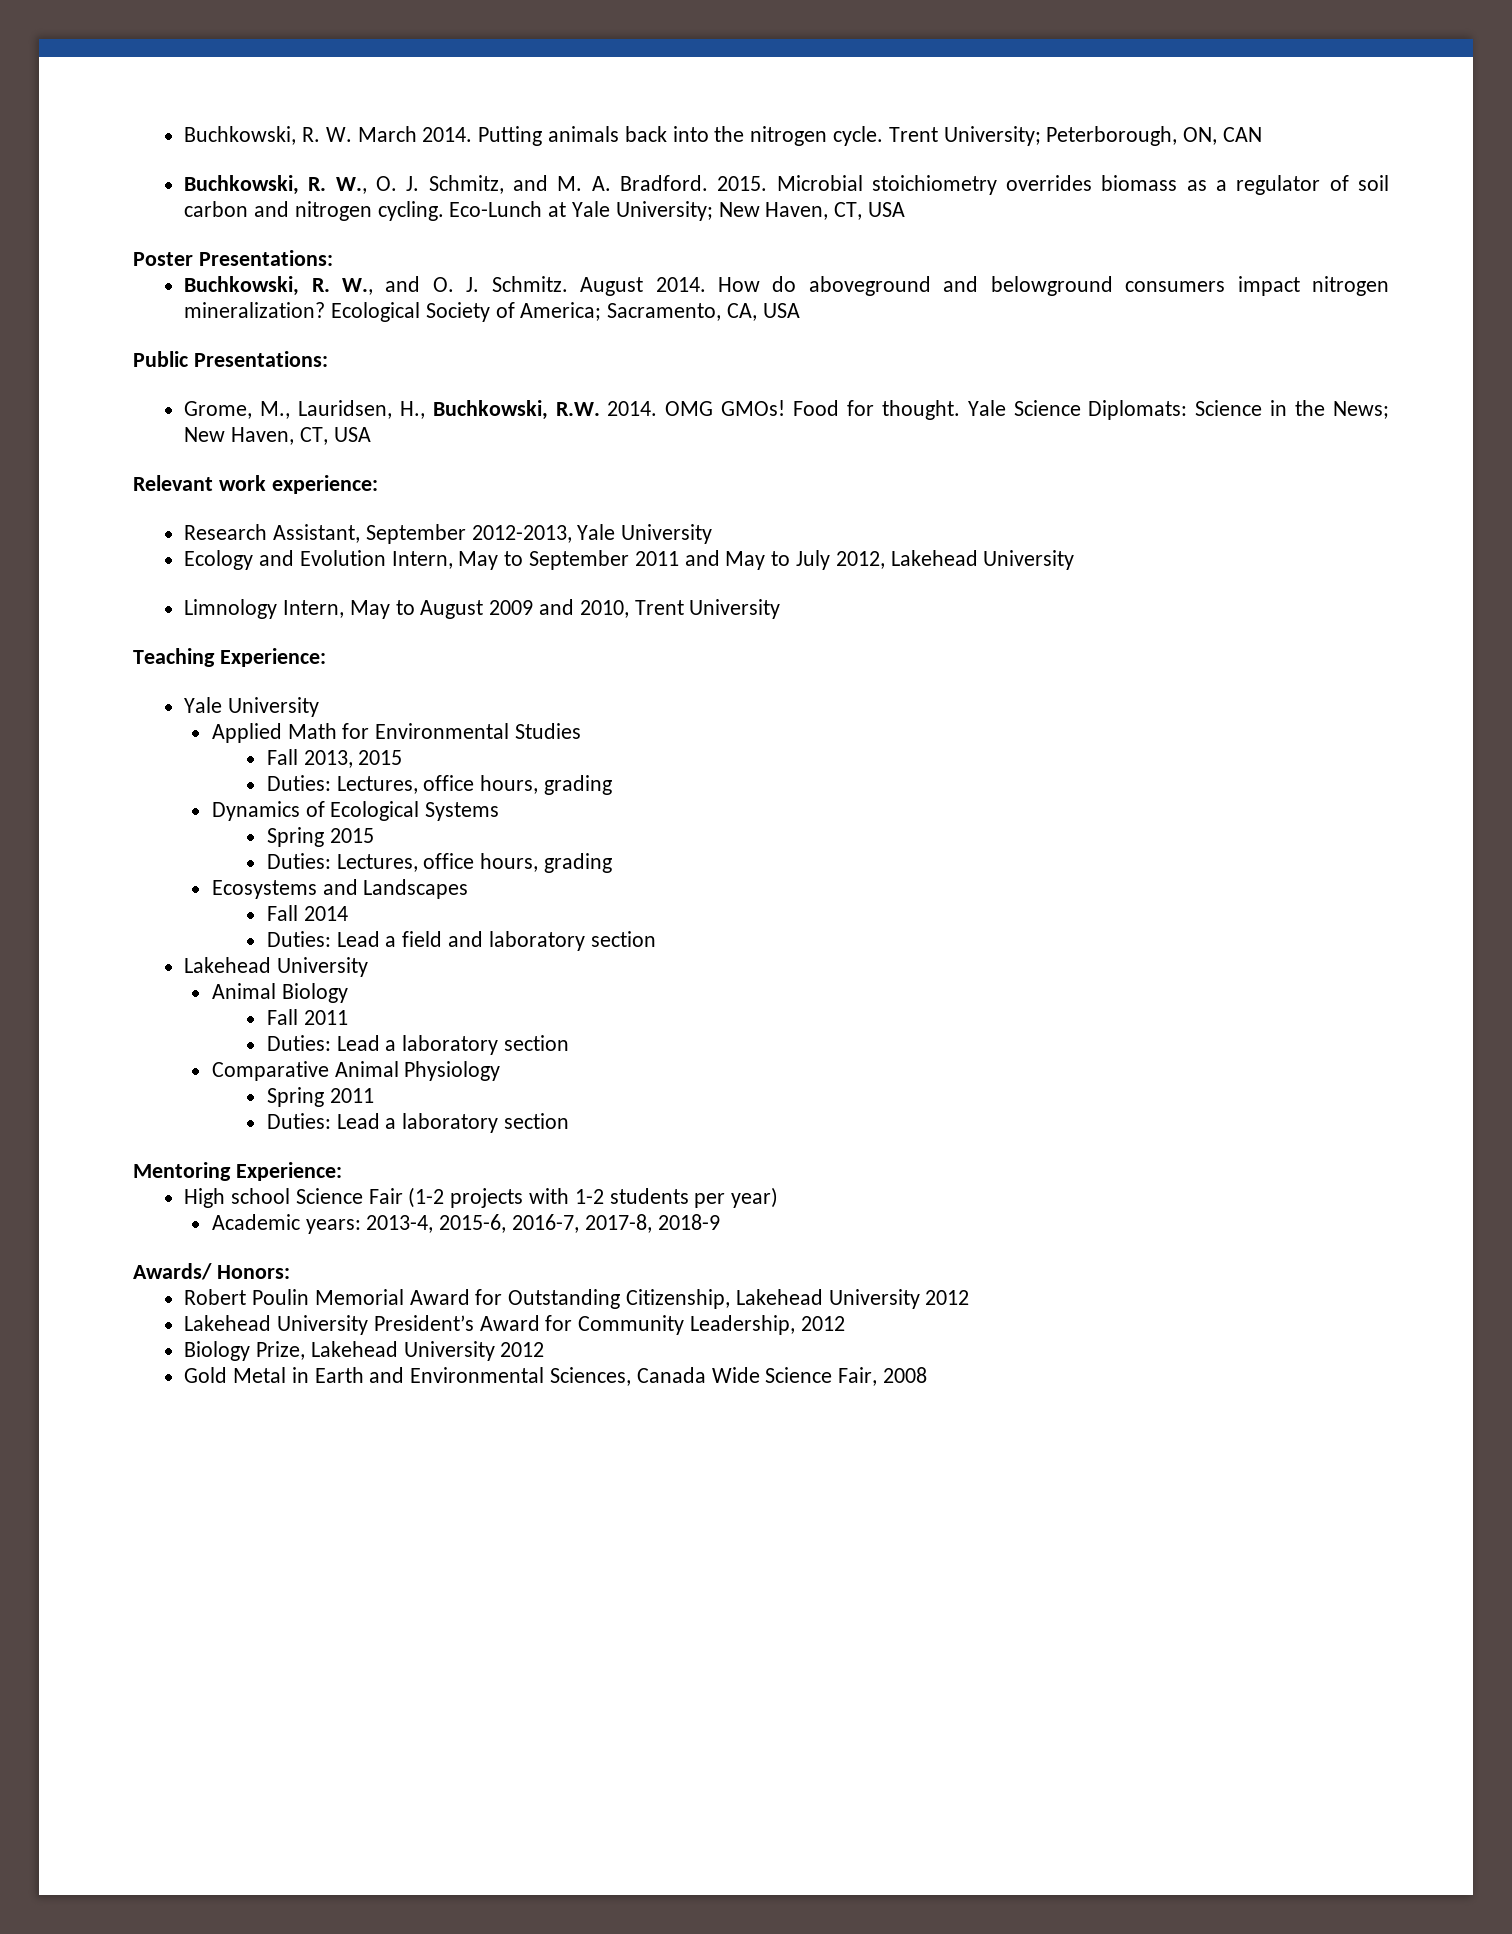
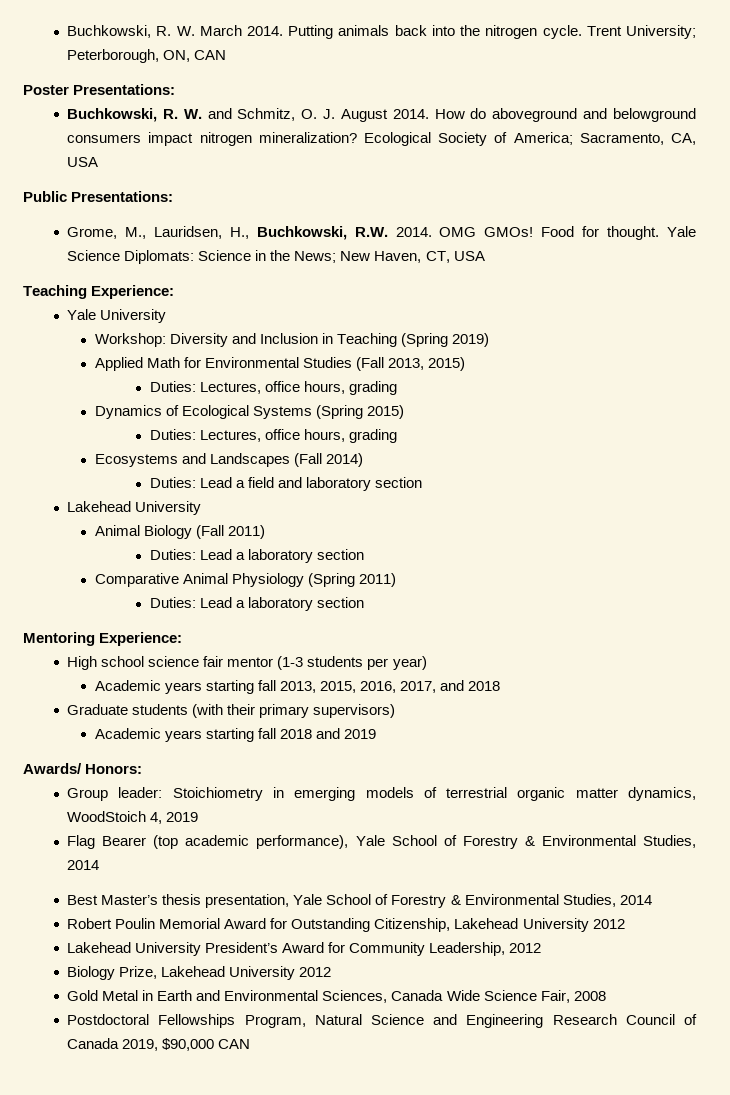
- Buchkowski, R. W., O. J. Schmitz, and M. A. Bradford. 2015. Microbial stoichiometry overrides biomass as a regulator of soil carbon and nitrogen cycling. Eco-Lunch at Yale University; New Haven, CT, USA
- Buchkowski, R. W., and O. J. Schmitz. August 2014.
+ Buchkowski, R. W. and Schmitz, O. J. August 2014.
- Relevant work experience:
- Research Assistant, September 2012-2013, Yale University
- Ecology and Evolution Intern, May to September 2011 and May to July 2012, Lakehead University
- Limnology Intern, May to August 2009 and 2010, Trent University
  Teaching Experience:
  Yale University
+ Workshop: Diversity and Inclusion in Teaching (Spring 2019)
- Applied Math for Environmental Studies
- Fall 2013, 2015
+ Applied Math for Environmental Studies (Fall 2013, 2015)
- Dynamics of Ecological Systems
- Spring 2015
+ Dynamics of Ecological Systems (Spring 2015)
- Ecosystems and Landscapes
- Fall 2014
+ Ecosystems and Landscapes (Fall 2014)
- Animal Biology
- Fall 2011
+ Animal Biology (Fall 2011)
- Comparative Animal Physiology
- Spring 2011
+ Comparative Animal Physiology (Spring 2011)
- High school Science Fair (1-2 projects with 1-2 students per year)
- Academic years: 2013-4, 2015-6, 2016-7, 2017-8, 2018-9
+ High school science fair mentor (1-3 students per year)
+ Academic years starting fall 2013, 2015, 2016, 2017, and 2018
+ Graduate students (with their primary supervisors)
+ Academic years starting fall 2018 and 2019
  Awards/ Honors:
+ Group leader: Stoichiometry in emerging models of terrestrial organic matter dynamics, WoodStoich 4, 2019
+ Flag Bearer (top academic performance), Yale School of Forestry & Environmental Studies, 2014
+ Best Master’s thesis presentation, Yale School of Forestry & Environmental Studies, 2014
+ Postdoctoral Fellowships Program, Natural Science and Engineering Research Council of Canada 2019, $90,000 CAN

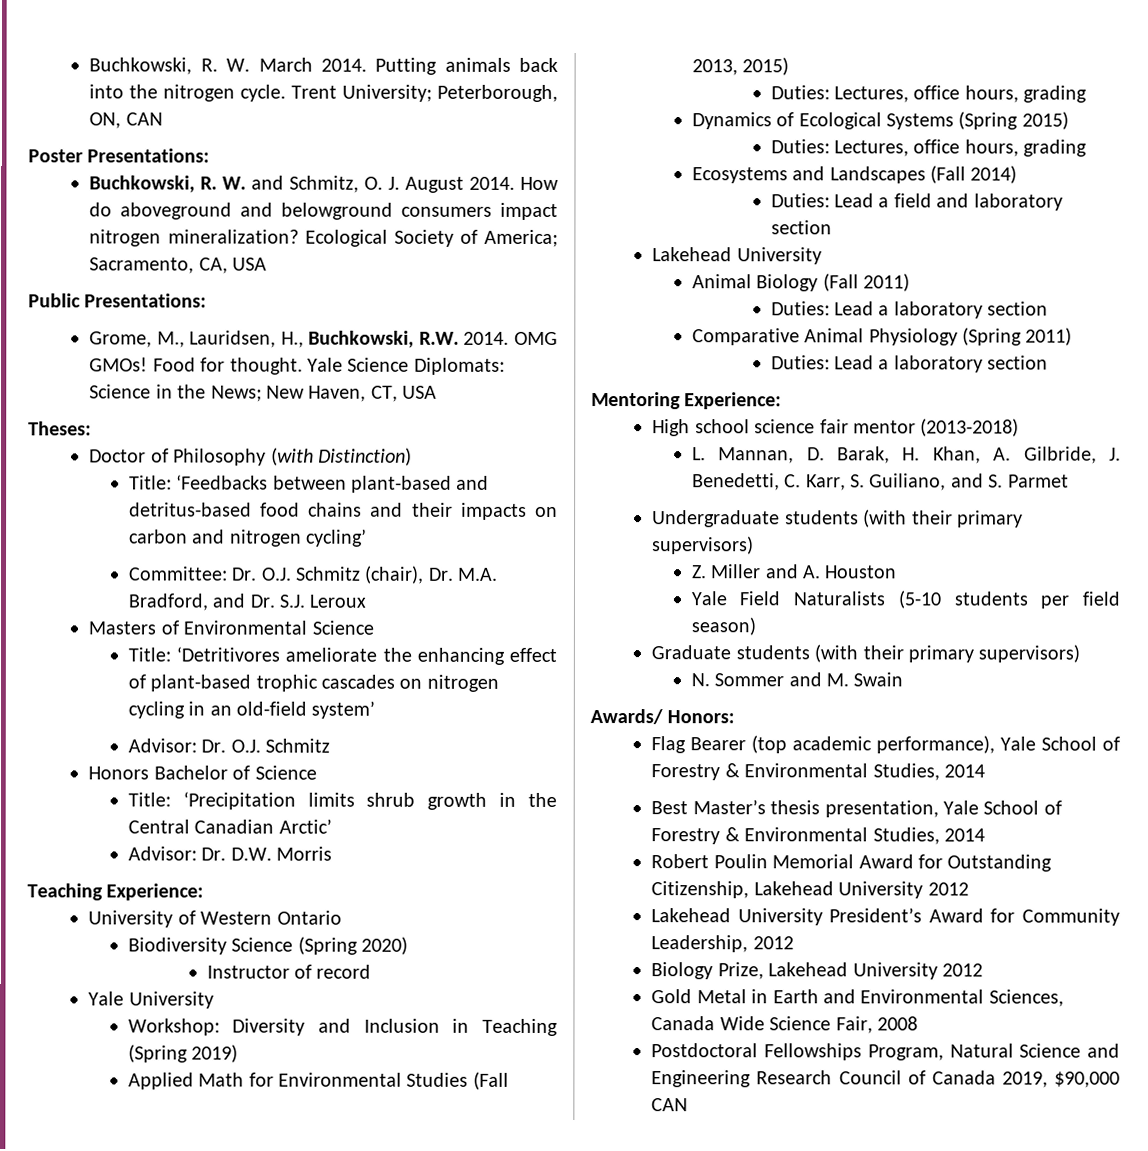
+ Theses:
+ Doctor of Philosophy (with Distinction)
+ Title: ‘Feedbacks between plant-based and detritus-based food chains and their impacts on carbon and nitrogen cycling’
+ Committee: Dr. O.J. Schmitz (chair), Dr. M.A. Bradford, and Dr. S.J. Leroux
+ Masters of Environmental Science
+ Title: ‘Detritivores ameliorate the enhancing effect of plant-based trophic cascades on nitrogen cycling in an old-field system’
+ Advisor: Dr. O.J. Schmitz
+ Honors Bachelor of Science
+ Title: ‘Precipitation limits shrub growth in the Central Canadian Arctic’
+ Advisor: Dr. D.W. Morris
  Teaching Experience:
+ University of Western Ontario
+ Biodiversity Science (Spring 2020)
+ Instructor of record
- High school science fair mentor (1-3 students per year)
- Academic years starting fall 2013, 2015, 2016, 2017, and 2018
+ High school science fair mentor (2013-2018)
+ L. Mannan, D. Barak, H. Khan, A. Gilbride, J. Benedetti, C. Karr, S. Guiliano, and S. Parmet
+ Undergraduate students (with their primary supervisors)
+ Z. Miller and A. Houston
+ Yale Field Naturalists (5-10 students per field season)
- Academic years starting fall 2018 and 2019
+ N. Sommer and M. Swain
  Awards/ Honors:
- Group leader: Stoichiometry in emerging models of terrestrial organic matter dynamics, WoodStoich 4, 2019

